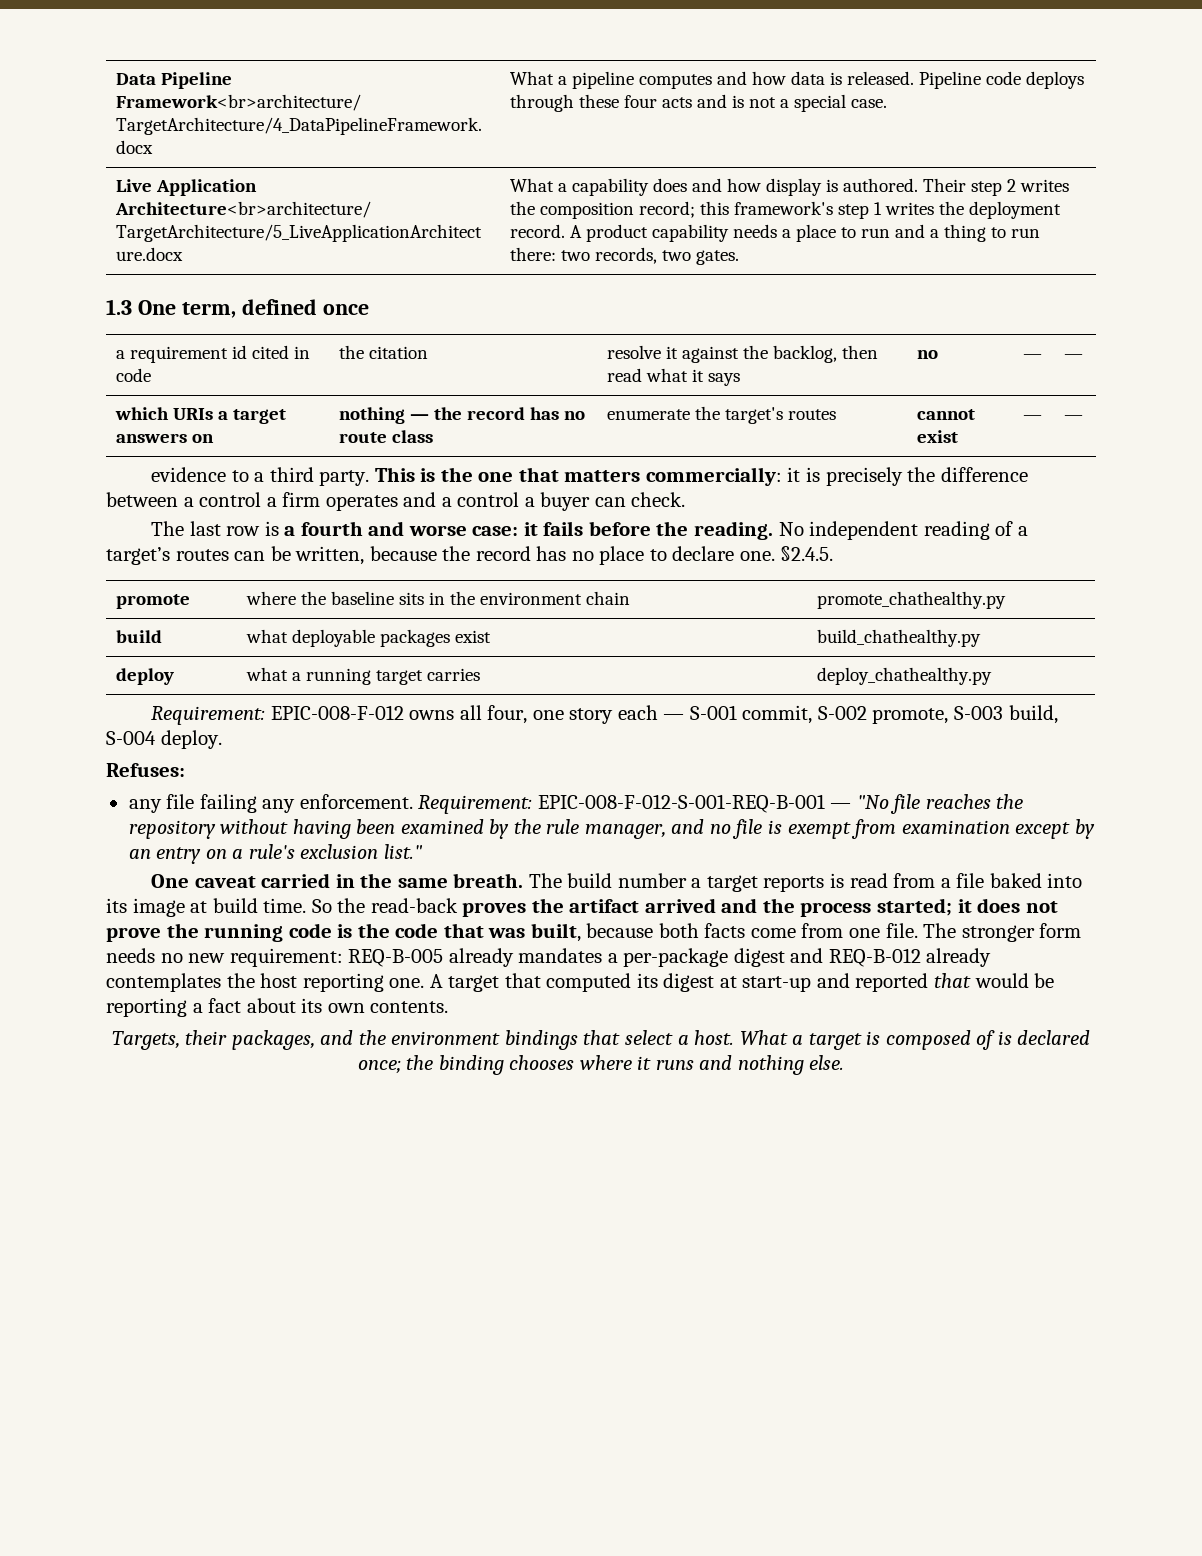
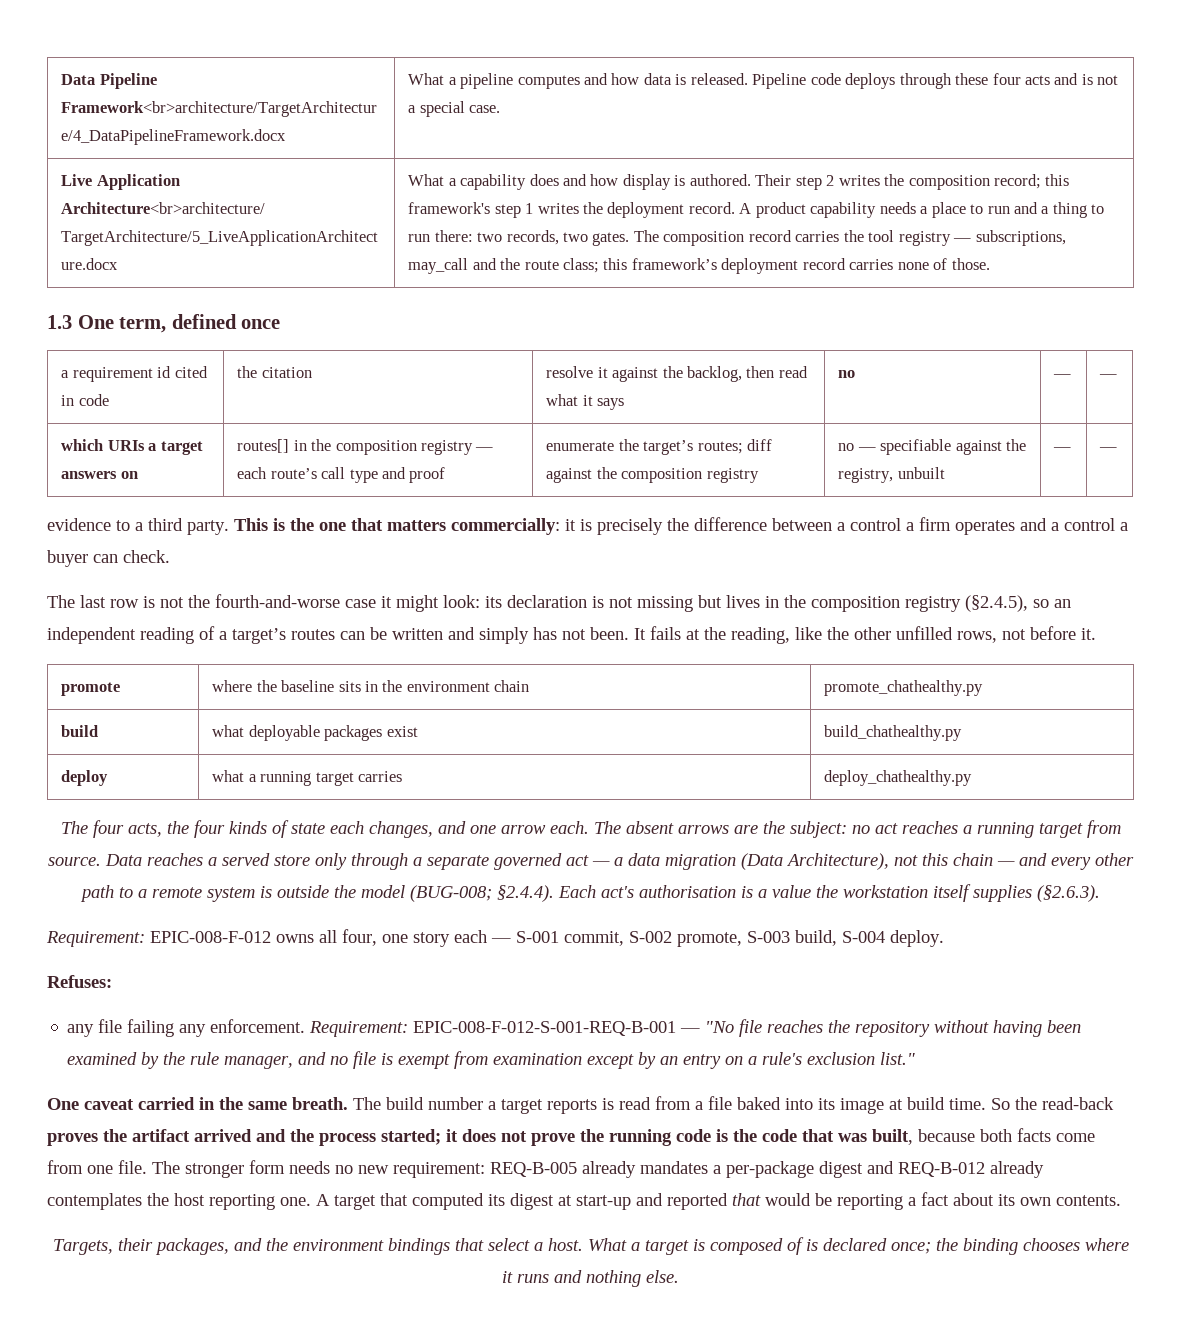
+ The composition record carries the tool registry — subscriptions, may_call and the route class; this framework’s deployment record carries none of those.
- which URIs a target answers on | nothing — the record has no route class | enumerate the target's routes | cannot exist | — | —
+ which URIs a target answers on | routes[] in the composition registry — each route’s call type and proof | enumerate the target’s routes; diff against the composition registry | no — specifiable against the registry, unbuilt | — | —
- The last row is a fourth and worse case: it fails before the reading. No independent reading of a target’s routes can be written, because the record has no place to declare one. §2.4.5.
+ The last row is not the fourth-and-worse case it might look: its declaration is not missing but lives in the composition registry (§2.4.5), so an independent reading of a target’s routes can be written and simply has not been. It fails at the reading, like the other unfilled rows, not before it.
+ The four acts, the four kinds of state each changes, and one arrow each. The absent arrows are the subject: no act reaches a running target from source. Data reaches a served store only through a separate governed act — a data migration (Data Architecture), not this chain — and every other path to a remote system is outside the model (BUG-008; §2.4.4). Each act's authorisation is a value the workstation itself supplies (§2.6.3).

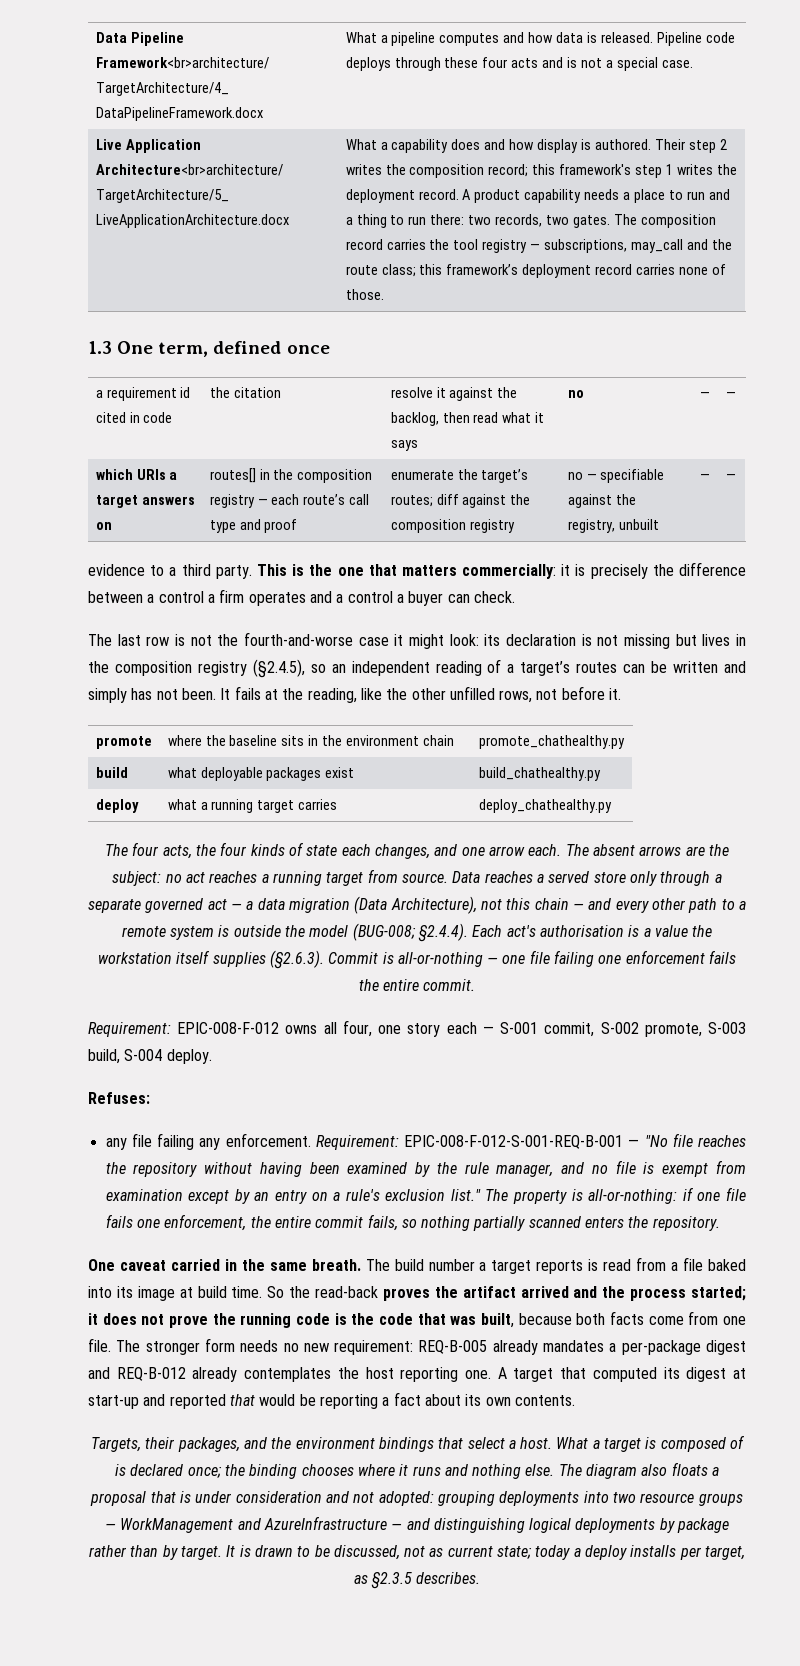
- Data reaches a served store only through a separate governed act — a data migration (Data Architecture), not this chain — and every other path to a remote system is outside the model (BUG-008; §2.4.4). Each act's authorisation is a value the workstation itself supplies (§2.6.3).
+ Data reaches a served store only through a separate governed act — a data migration (Data Architecture), not this chain — and every other path to a remote system is outside the model (BUG-008; §2.4.4). Each act's authorisation is a value the workstation itself supplies (§2.6.3). Commit is all-or-nothing — one file failing one enforcement fails the entire commit.
+ The property is all-or-nothing: if one file fails one enforcement, the entire commit fails, so nothing partially scanned enters the repository.
+ The diagram also floats a proposal that is under consideration and not adopted: grouping deployments into two resource groups — WorkManagement and AzureInfrastructure — and distinguishing logical deployments by package rather than by target. It is drawn to be discussed, not as current state; today a deploy installs per target, as §2.3.5 describes.

